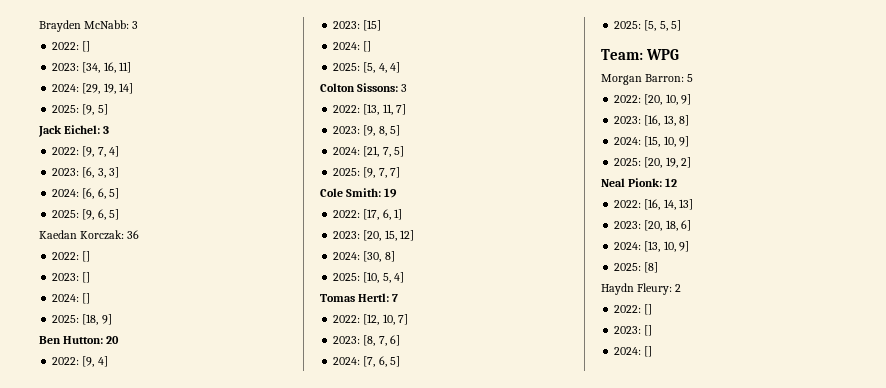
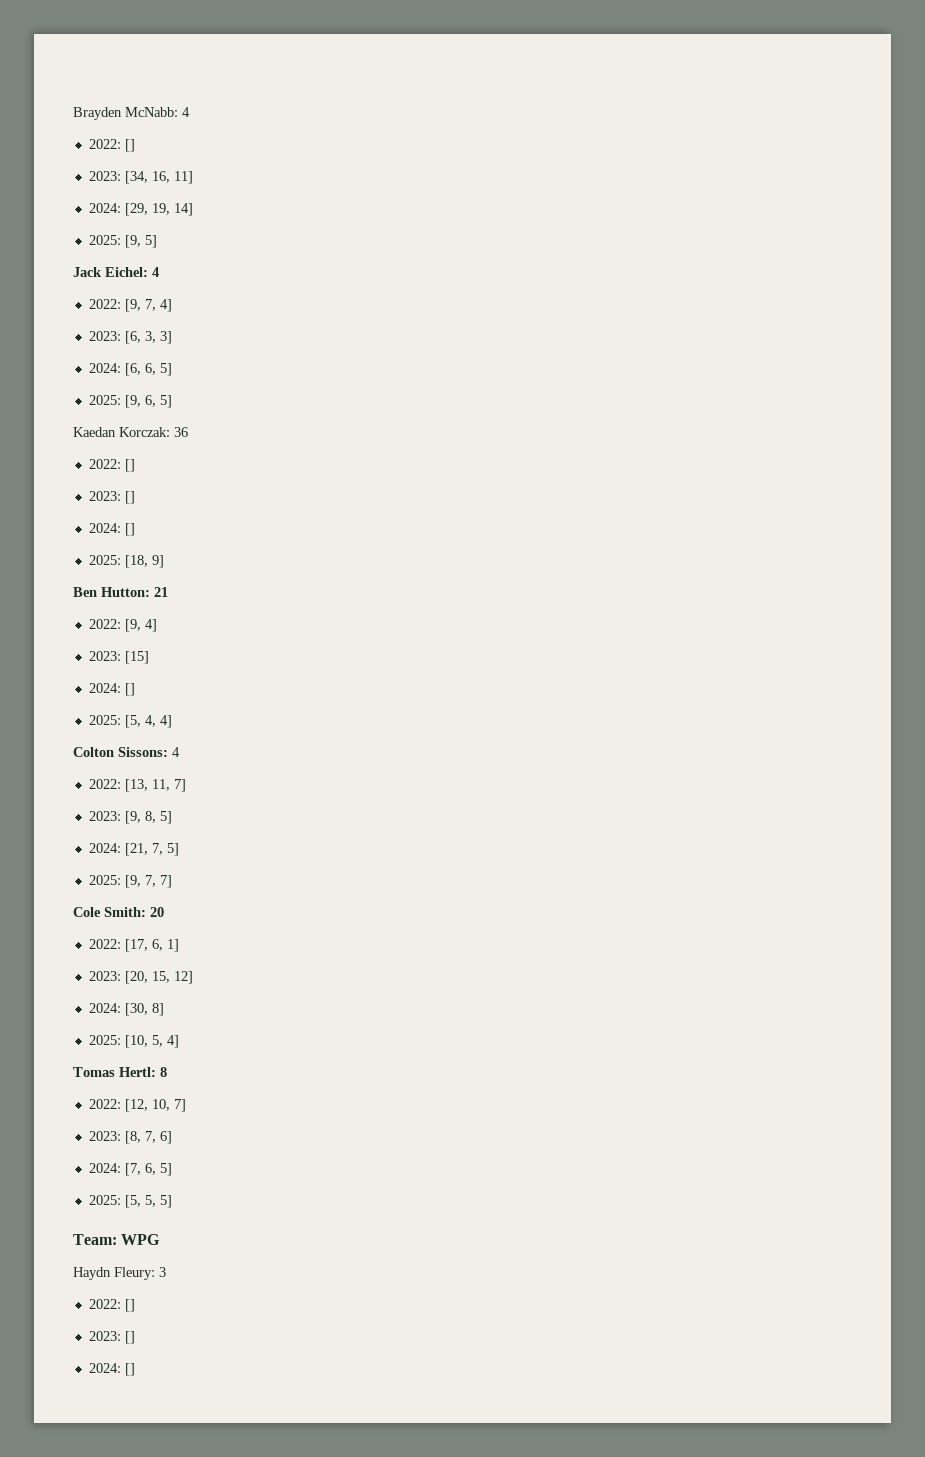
- Brayden McNabb: 3
+ Brayden McNabb: 4
- Jack Eichel: 3
+ Jack Eichel: 4
- Ben Hutton: 20
+ Ben Hutton: 21
- Colton Sissons: 3
+ Colton Sissons: 4
- Cole Smith: 19
+ Cole Smith: 20
- Tomas Hertl: 7
+ Tomas Hertl: 8
- Morgan Barron: 5
- 2022: [20, 10, 9]
- 2023: [16, 13, 8]
- 2024: [15, 10, 9]
- 2025: [20, 19, 2]
- Neal Pionk: 12
- 2022: [16, 14, 13]
- 2023: [20, 18, 6]
- 2024: [13, 10, 9]
- 2025: [8]
- Haydn Fleury: 2
+ Haydn Fleury: 3

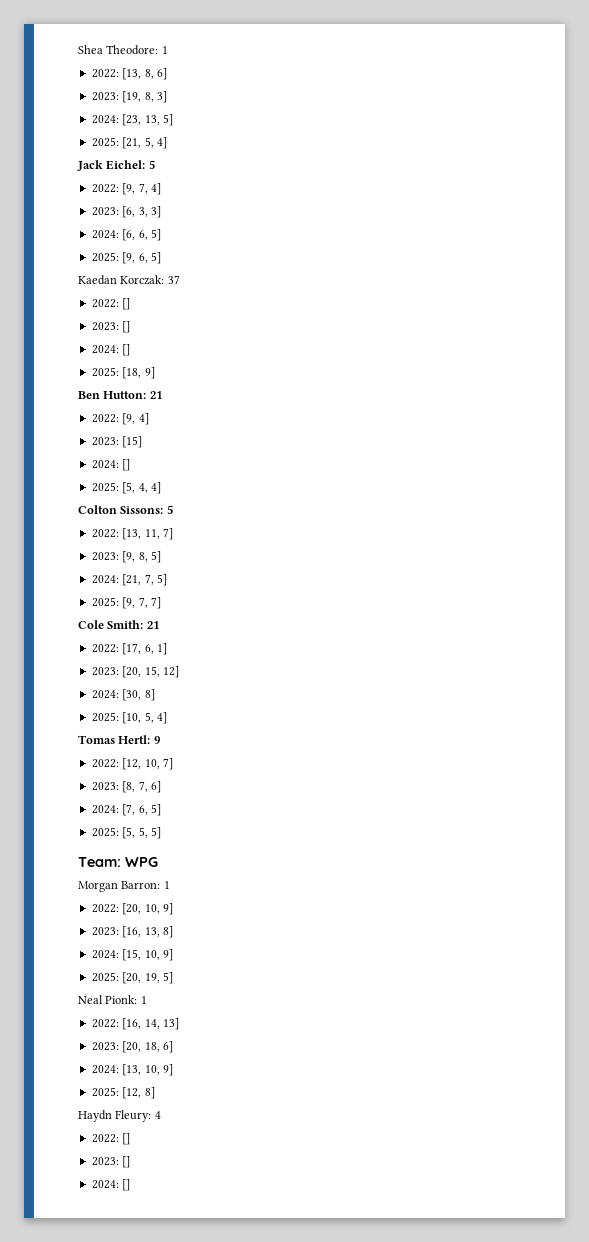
- Brayden McNabb: 4
- 2022: []
- 2023: [34, 16, 11]
- 2024: [29, 19, 14]
- 2025: [9, 5]
+ Shea Theodore: 1
+ 2022: [13, 8, 6]
+ 2023: [19, 8, 3]
+ 2024: [23, 13, 5]
+ 2025: [21, 5, 4]
- Jack Eichel: 4
+ Jack Eichel: 5
- Kaedan Korczak: 36
+ Kaedan Korczak: 37
- Colton Sissons: 4
+ Colton Sissons: 5
- Cole Smith: 20
+ Cole Smith: 21
- Tomas Hertl: 8
+ Tomas Hertl: 9
+ Morgan Barron: 1
+ 2022: [20, 10, 9]
+ 2023: [16, 13, 8]
+ 2024: [15, 10, 9]
+ 2025: [20, 19, 5]
+ Neal Pionk: 1
+ 2022: [16, 14, 13]
+ 2023: [20, 18, 6]
+ 2024: [13, 10, 9]
+ 2025: [12, 8]
- Haydn Fleury: 3
+ Haydn Fleury: 4

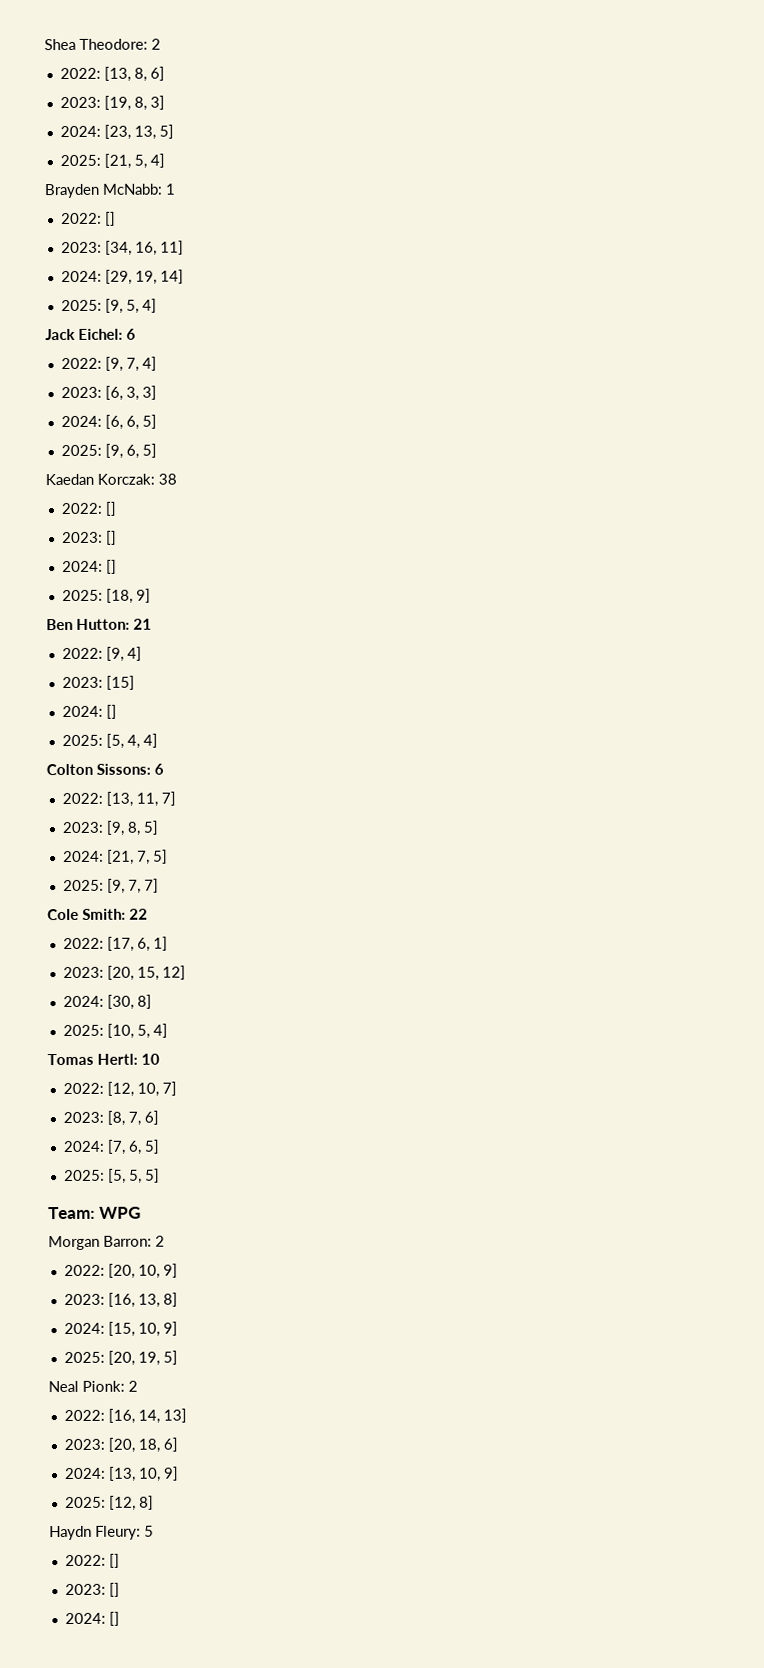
- Shea Theodore: 1
+ Shea Theodore: 2
+ Brayden McNabb: 1
+ 2022: []
+ 2023: [34, 16, 11]
+ 2024: [29, 19, 14]
+ 2025: [9, 5, 4]
- Jack Eichel: 5
+ Jack Eichel: 6
- Kaedan Korczak: 37
+ Kaedan Korczak: 38
- Colton Sissons: 5
+ Colton Sissons: 6
- Cole Smith: 21
+ Cole Smith: 22
- Tomas Hertl: 9
+ Tomas Hertl: 10
- Morgan Barron: 1
+ Morgan Barron: 2
- Neal Pionk: 1
+ Neal Pionk: 2
- Haydn Fleury: 4
+ Haydn Fleury: 5

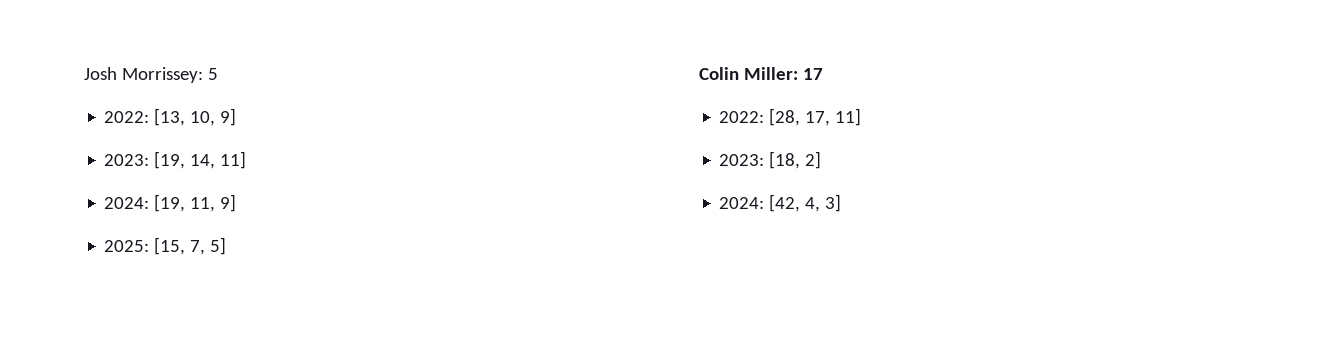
- Shea Theodore: 2
- 2022: [13, 8, 6]
- 2023: [19, 8, 3]
- 2024: [23, 13, 5]
- 2025: [21, 5, 4]
- Brayden McNabb: 1
- 2022: []
- 2023: [34, 16, 11]
- 2024: [29, 19, 14]
- 2025: [9, 5, 4]
- Jack Eichel: 6
- 2022: [9, 7, 4]
- 2023: [6, 3, 3]
- 2024: [6, 6, 5]
- 2025: [9, 6, 5]
- Kaedan Korczak: 38
- 2022: []
- 2023: []
- 2024: []
- 2025: [18, 9]
- Ben Hutton: 21
- 2022: [9, 4]
- 2023: [15]
- 2024: []
- 2025: [5, 4, 4]
- Colton Sissons: 6
- 2022: [13, 11, 7]
- 2023: [9, 8, 5]
- 2024: [21, 7, 5]
- 2025: [9, 7, 7]
- Cole Smith: 22
- 2022: [17, 6, 1]
- 2023: [20, 15, 12]
- 2024: [30, 8]
- 2025: [10, 5, 4]
- Tomas Hertl: 10
- 2022: [12, 10, 7]
- 2023: [8, 7, 6]
- 2024: [7, 6, 5]
- 2025: [5, 5, 5]
- Team: WPG
- Morgan Barron: 2
- 2022: [20, 10, 9]
+ Josh Morrissey: 5
+ 2022: [13, 10, 9]
- 2023: [16, 13, 8]
- 2024: [15, 10, 9]
- 2025: [20, 19, 5]
- Neal Pionk: 2
- 2022: [16, 14, 13]
- 2023: [20, 18, 6]
- 2024: [13, 10, 9]
- 2025: [12, 8]
- Haydn Fleury: 5
- 2022: []
- 2023: []
- 2024: []
+ 2023: [19, 14, 11]
+ 2024: [19, 11, 9]
+ 2025: [15, 7, 5]
+ Colin Miller: 17
+ 2022: [28, 17, 11]
+ 2023: [18, 2]
+ 2024: [42, 4, 3]

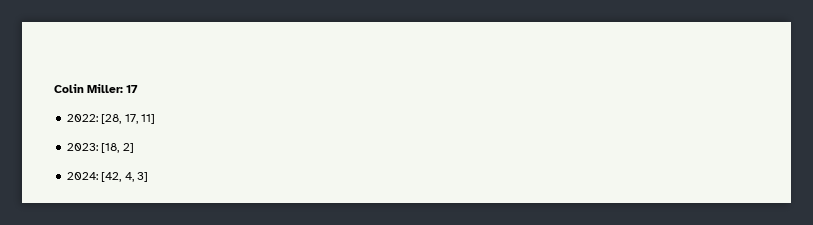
- Josh Morrissey: 5
- 2022: [13, 10, 9]
- 2023: [19, 14, 11]
- 2024: [19, 11, 9]
- 2025: [15, 7, 5]

